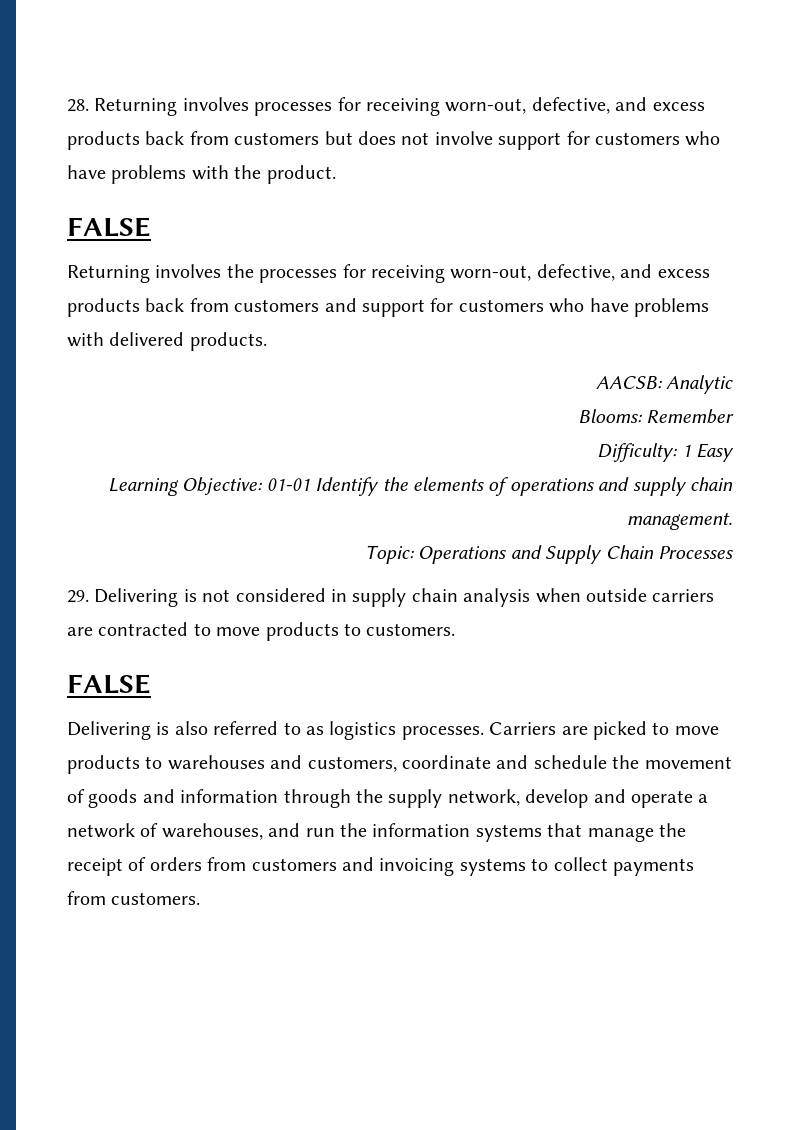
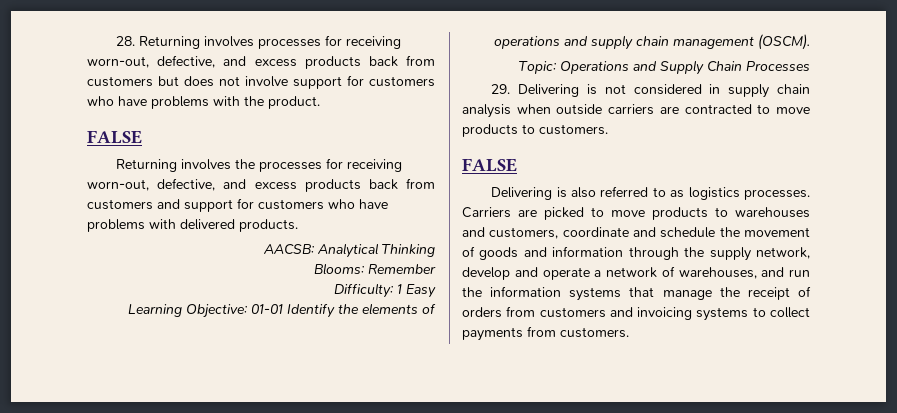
- AACSB: Analytic
+ AACSB: Analytical Thinking
- Learning Objective: 01-01 Identify the elements of operations and supply chain management.
+ Learning Objective: 01-01 Identify the elements of operations and supply chain management (OSCM).

